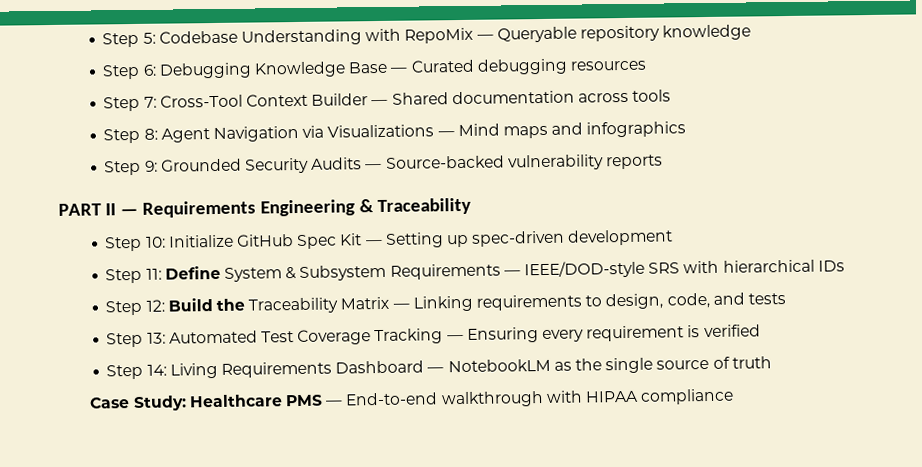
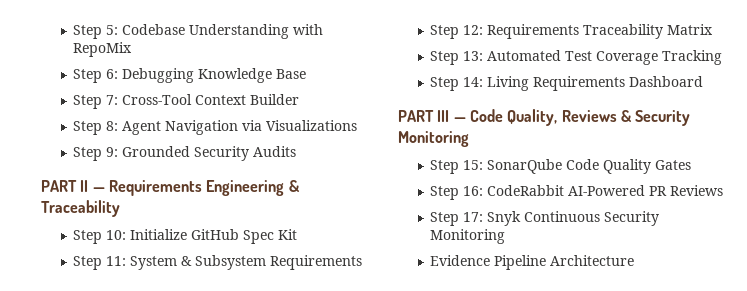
- Step 5: Codebase Understanding with RepoMix — Queryable repository knowledge
+ Step 5: Codebase Understanding with RepoMix
- Step 6: Debugging Knowledge Base — Curated debugging resources
+ Step 6: Debugging Knowledge Base
- Step 7: Cross-Tool Context Builder — Shared documentation across tools
+ Step 7: Cross-Tool Context Builder
- Step 8: Agent Navigation via Visualizations — Mind maps and infographics
+ Step 8: Agent Navigation via Visualizations
- Step 9: Grounded Security Audits — Source-backed vulnerability reports
+ Step 9: Grounded Security Audits
- Step 10: Initialize GitHub Spec Kit — Setting up spec-driven development
+ Step 10: Initialize GitHub Spec Kit
- Step 11: Define System & Subsystem Requirements — IEEE/DOD-style SRS with hierarchical IDs
+ Step 11: System & Subsystem Requirements
- Step 12: Build the Traceability Matrix — Linking requirements to design, code, and tests
+ Step 12: Requirements Traceability Matrix
- Step 13: Automated Test Coverage Tracking — Ensuring every requirement is verified
+ Step 13: Automated Test Coverage Tracking
- Step 14: Living Requirements Dashboard — NotebookLM as the single source of truth
- Case Study: Healthcare PMS — End-to-end walkthrough with HIPAA compliance
+ Step 14: Living Requirements Dashboard
+ PART III — Code Quality, Reviews & Security Monitoring
+ Step 15: SonarQube Code Quality Gates
+ Step 16: CodeRabbit AI-Powered PR Reviews
+ Step 17: Snyk Continuous Security Monitoring
+ Evidence Pipeline Architecture

